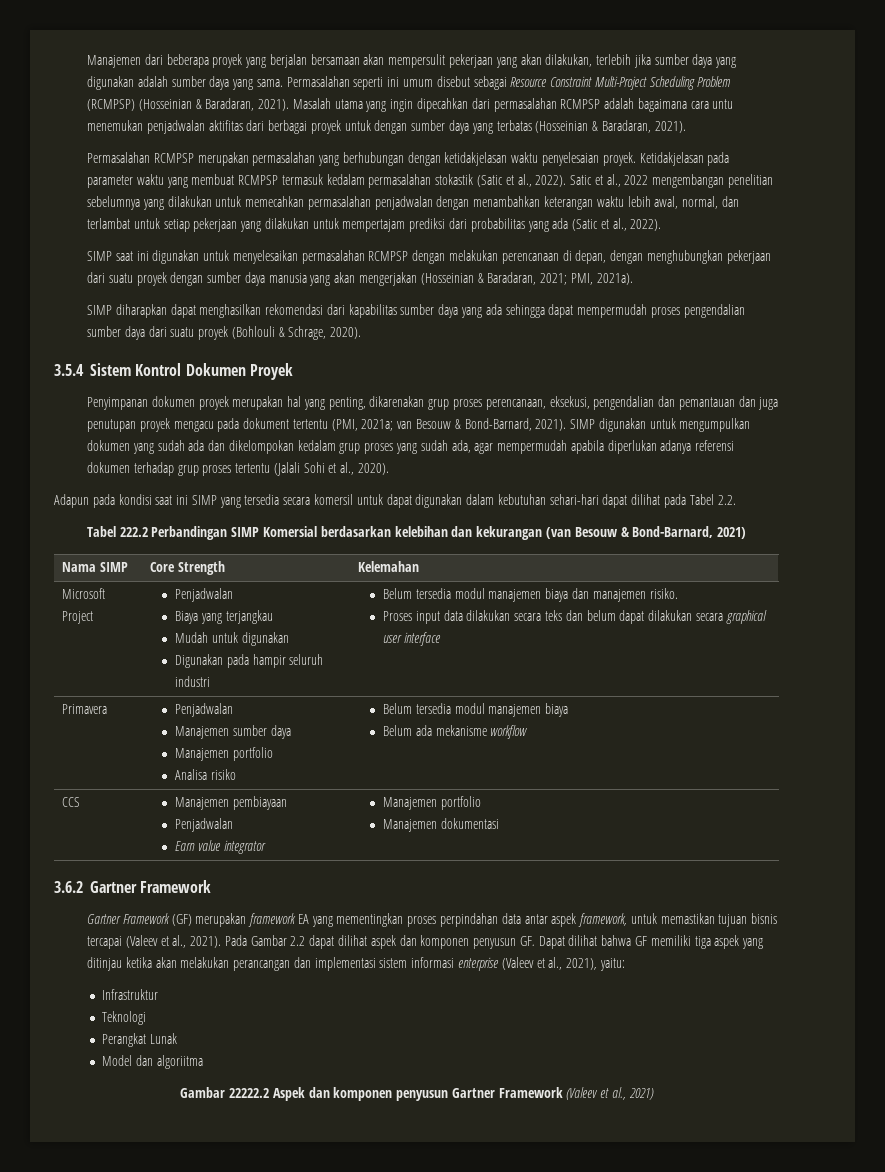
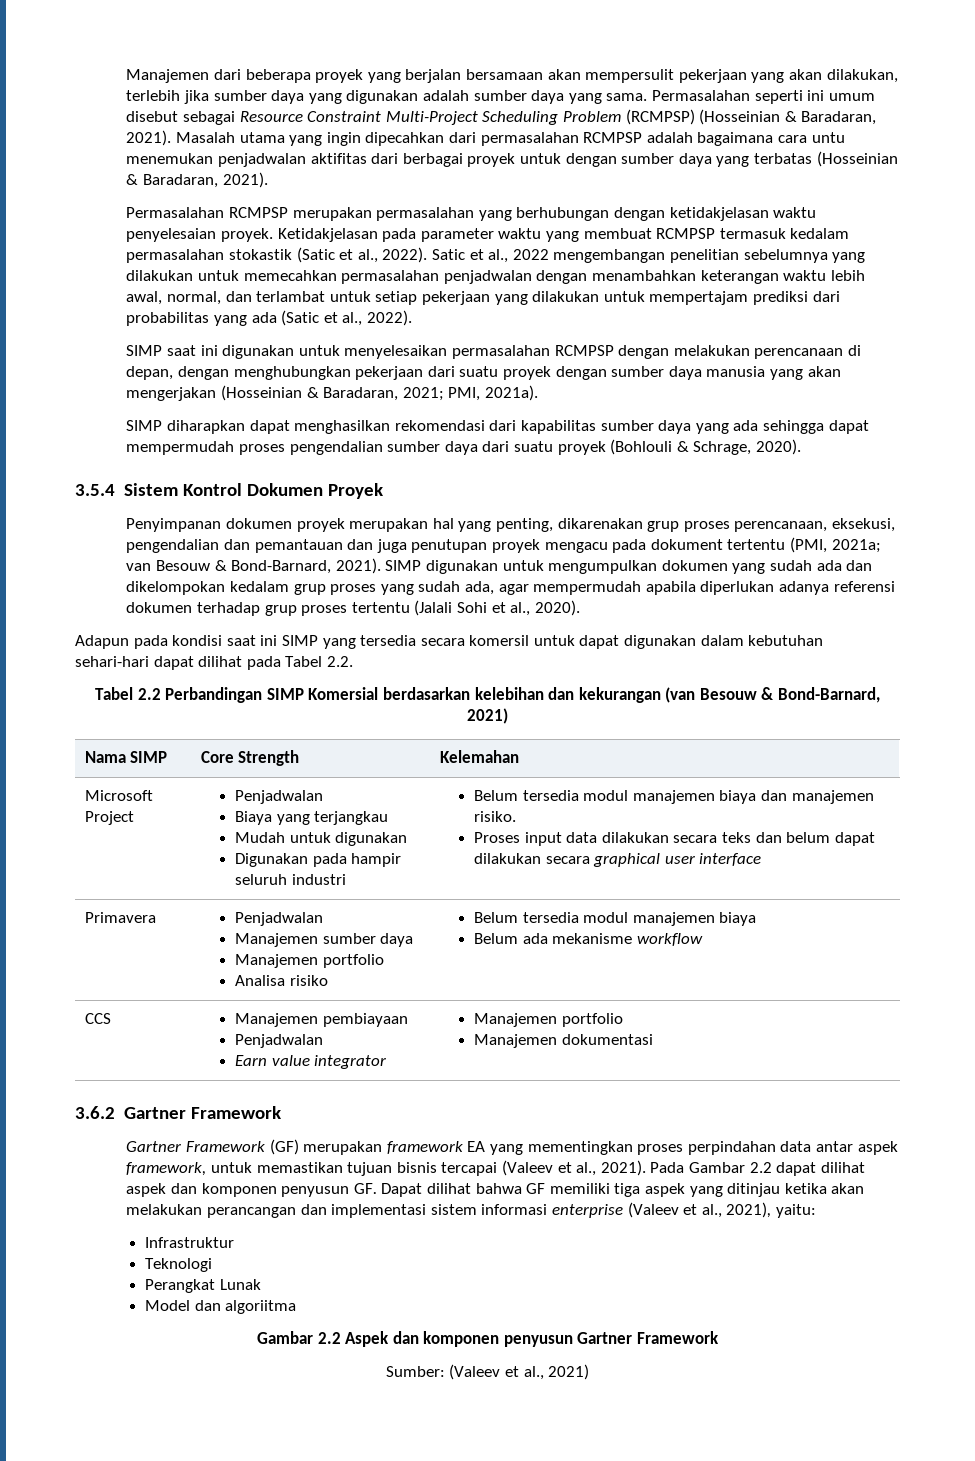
- Tabel 222.2 Perbandingan SIMP Komersial berdasarkan kelebihan dan kekurangan (van Besouw & Bond-Barnard, 2021)
+ Tabel 2.2 Perbandingan SIMP Komersial berdasarkan kelebihan dan kekurangan (van Besouw & Bond-Barnard, 2021)
- Gambar 22222.2 Aspek dan komponen penyusun Gartner Framework (Valeev et al., 2021)
+ Gambar 2.2 Aspek dan komponen penyusun Gartner Framework
+ Sumber: (Valeev et al., 2021)

